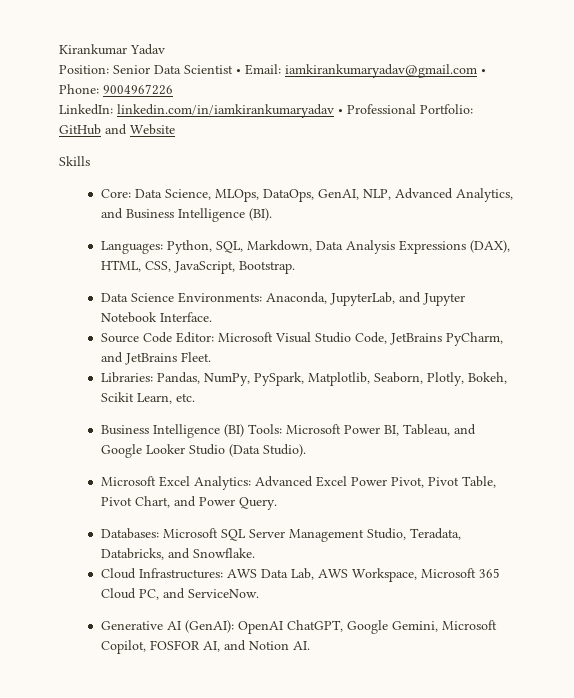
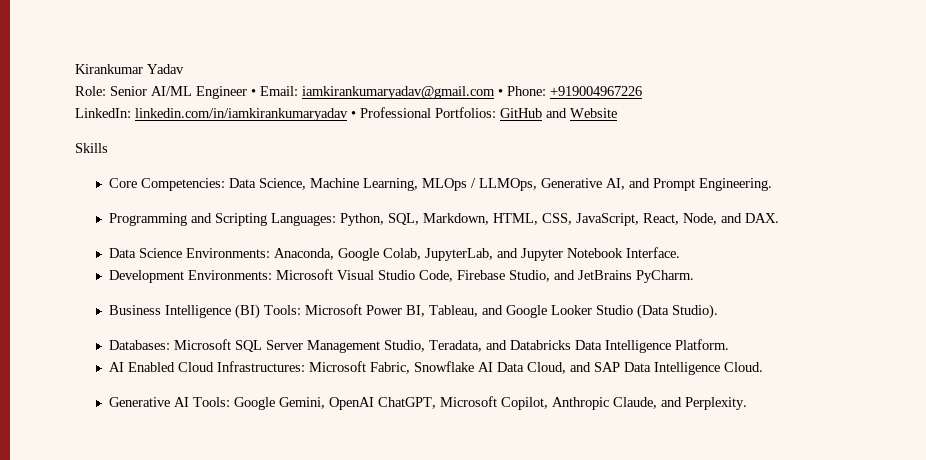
- Position: Senior Data Scientist • Email: iamkirankumaryadav@gmail.com • Phone: 9004967226
+ Role: Senior AI/ML Engineer • Email: iamkirankumaryadav@gmail.com • Phone: +919004967226
- LinkedIn: linkedin.com/in/iamkirankumaryadav • Professional Portfolio: GitHub and Website
+ LinkedIn: linkedin.com/in/iamkirankumaryadav • Professional Portfolios: GitHub and Website
- Core: Data Science, MLOps, DataOps, GenAI, NLP, Advanced Analytics, and Business Intelligence (BI).
- Languages: Python, SQL, Markdown, Data Analysis Expressions (DAX), HTML, CSS, JavaScript, Bootstrap.
+ Core Competencies: Data Science, Machine Learning, MLOps / LLMOps, Generative AI, and Prompt Engineering.
+ Programming and Scripting Languages: Python, SQL, Markdown, HTML, CSS, JavaScript, React, Node, and DAX.
- Data Science Environments: Anaconda, JupyterLab, and Jupyter Notebook Interface.
+ Data Science Environments: Anaconda, Google Colab, JupyterLab, and Jupyter Notebook Interface.
- Source Code Editor: Microsoft Visual Studio Code, JetBrains PyCharm, and JetBrains Fleet.
- Libraries: Pandas, NumPy, PySpark, Matplotlib, Seaborn, Plotly, Bokeh, Scikit Learn, etc.
+ Development Environments: Microsoft Visual Studio Code, Firebase Studio, and JetBrains PyCharm.
- Microsoft Excel Analytics: Advanced Excel Power Pivot, Pivot Table, Pivot Chart, and Power Query.
- Databases: Microsoft SQL Server Management Studio, Teradata, Databricks, and Snowflake.
- Cloud Infrastructures: AWS Data Lab, AWS Workspace, Microsoft 365 Cloud PC, and ServiceNow.
- Generative AI (GenAI): OpenAI ChatGPT, Google Gemini, Microsoft Copilot, FOSFOR AI, and Notion AI.
+ Databases: Microsoft SQL Server Management Studio, Teradata, and Databricks Data Intelligence Platform.
+ AI Enabled Cloud Infrastructures: Microsoft Fabric, Snowflake AI Data Cloud, and SAP Data Intelligence Cloud.
+ Generative AI Tools: Google Gemini, OpenAI ChatGPT, Microsoft Copilot, Anthropic Claude, and Perplexity.

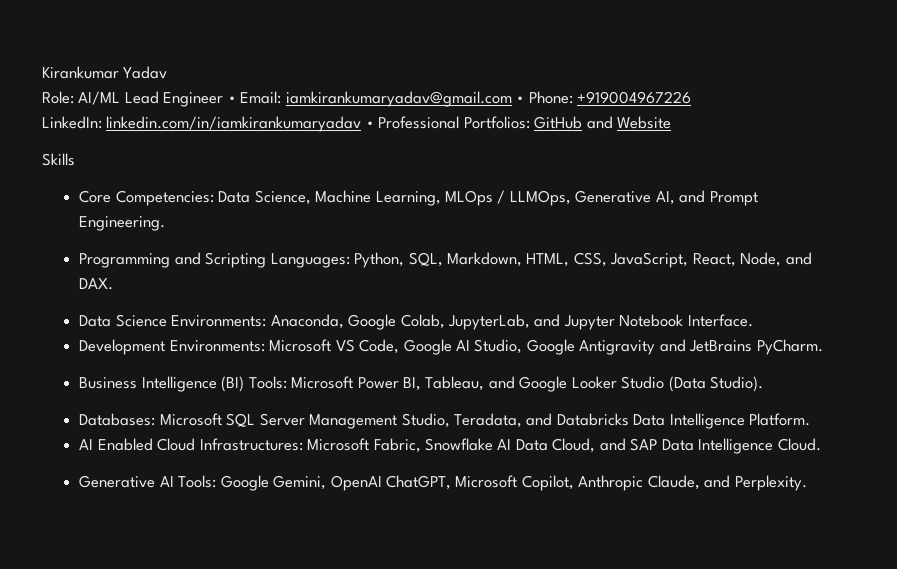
- Role: Senior AI/ML Engineer • Email: iamkirankumaryadav@gmail.com • Phone: +919004967226
+ Role: AI/ML Lead Engineer • Email: iamkirankumaryadav@gmail.com • Phone: +919004967226
- Development Environments: Microsoft Visual Studio Code, Firebase Studio, and JetBrains PyCharm.
+ Development Environments: Microsoft VS Code, Google AI Studio, Google Antigravity and JetBrains PyCharm.

